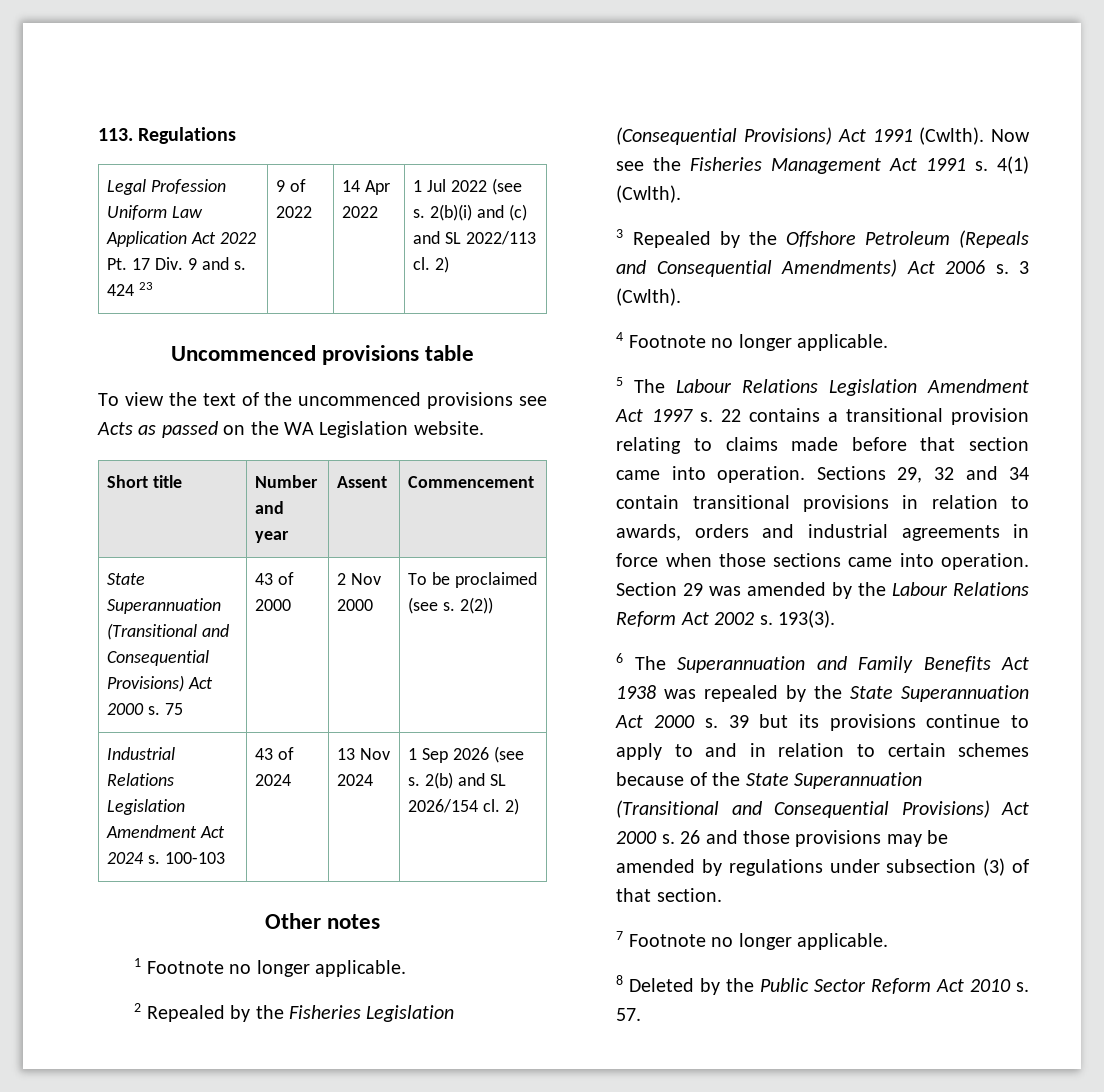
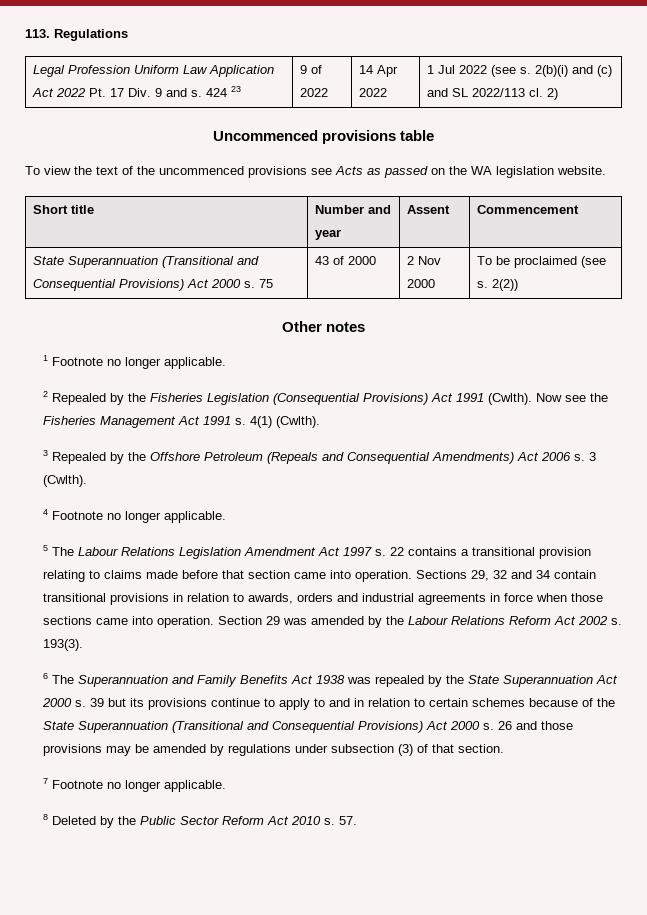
- To view the text of the uncommenced provisions see Acts as passed on the WA Legislation website.
+ To view the text of the uncommenced provisions see Acts as passed on the WA legislation website.
- Industrial Relations Legislation Amendment Act 2024 s. 100-103 | 43 of 2024 | 13 Nov 2024 | 1 Sep 2026 (see s. 2(b) and SL 2026/154 cl. 2)

